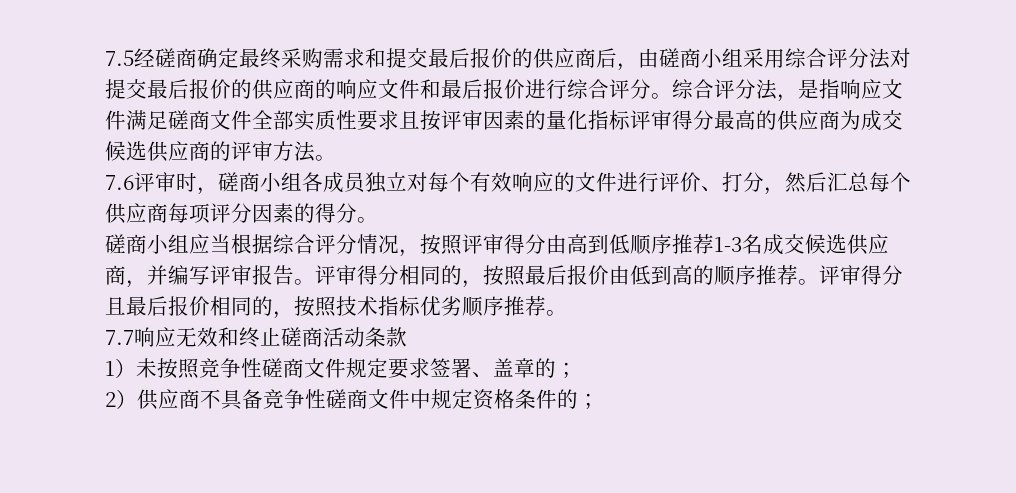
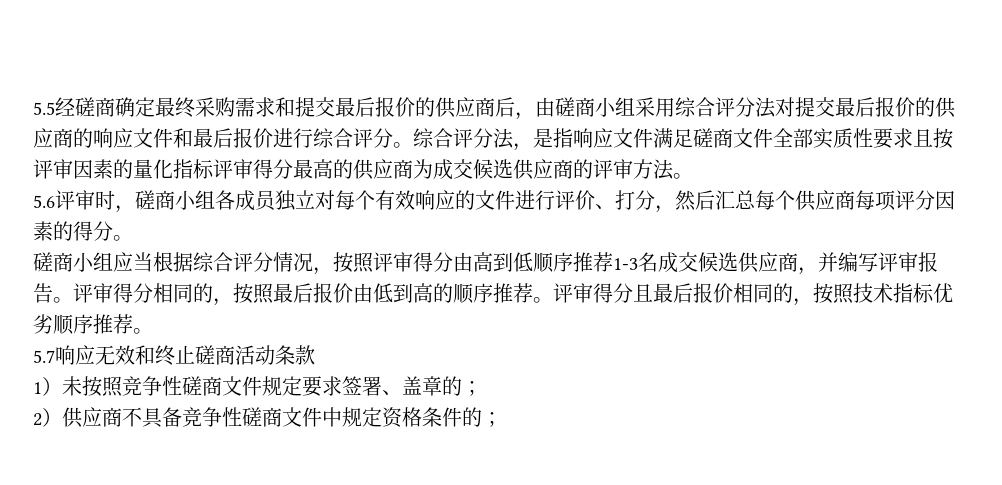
- 7.5经磋商确定最终采购需求和提交最后报价的供应商后，由磋商小组采用综合评分法对提交最后报价的供应商的响应文件和最后报价进行综合评分。
+ 5.5经磋商确定最终采购需求和提交最后报价的供应商后，由磋商小组采用综合评分法对提交最后报价的供应商的响应文件和最后报价进行综合评分。
- 7.6评审时，磋商小组各成员独立对每个有效响应的文件进行评价、打分，然后汇总每个供应商每项评分因素的得分。
+ 5.6评审时，磋商小组各成员独立对每个有效响应的文件进行评价、打分，然后汇总每个供应商每项评分因素的得分。
- 7.7响应无效和终止磋商活动条款
+ 5.7响应无效和终止磋商活动条款

